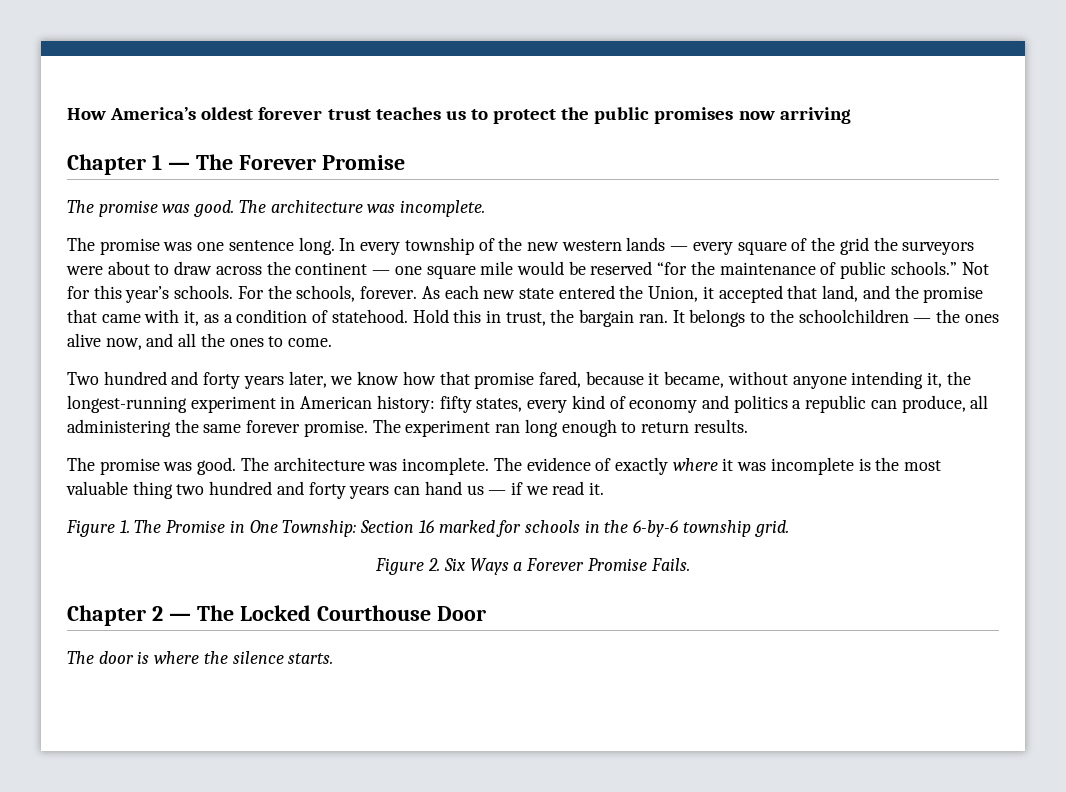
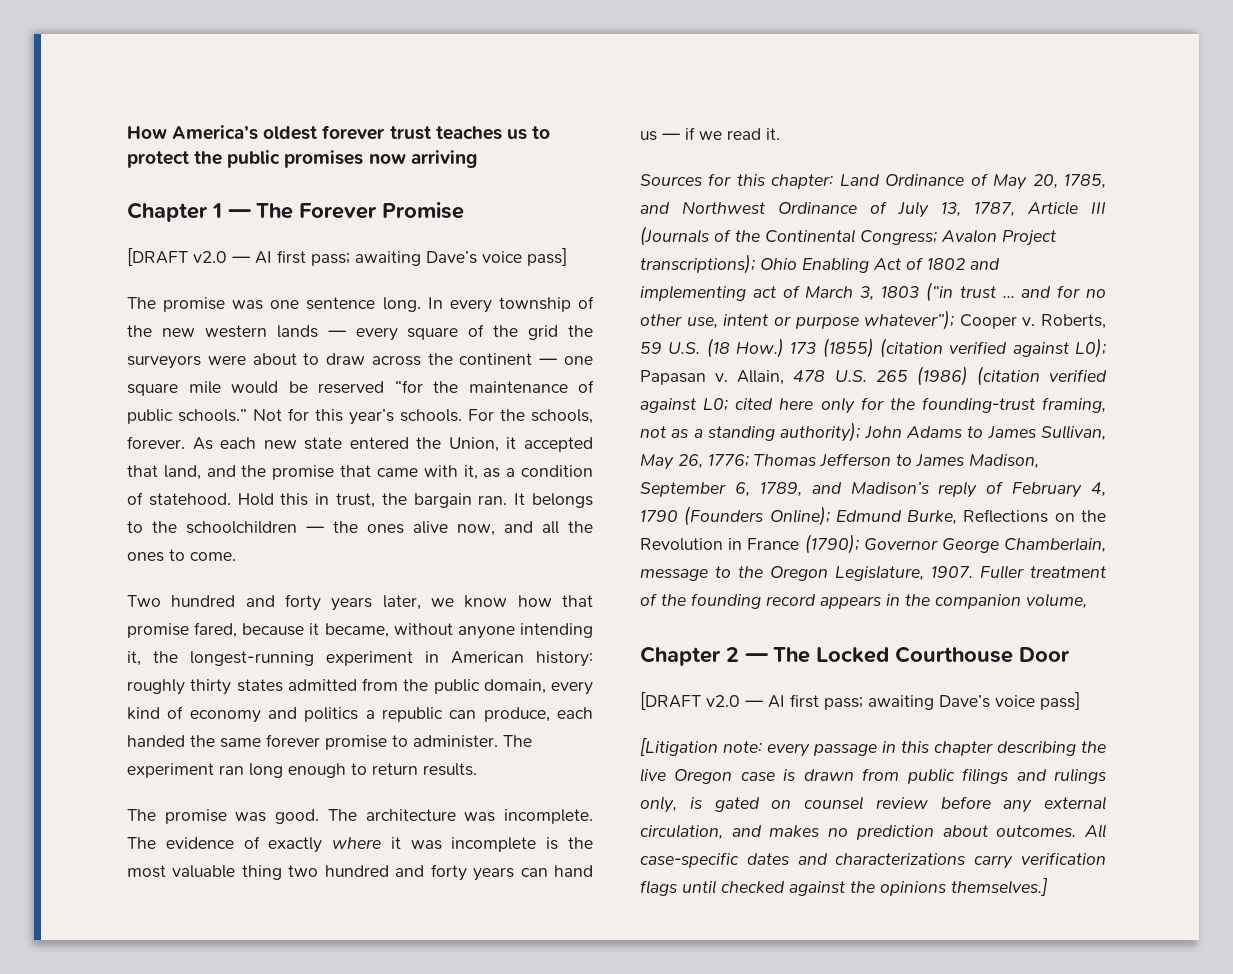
  Chapter 1 — The Forever Promise
- The promise was good. The architecture was incomplete.
+ [DRAFT v2.0 — AI first pass; awaiting Dave’s voice pass]
- Two hundred and forty years later, we know how that promise fared, because it became, without anyone intending it, the longest-running experiment in American history: fifty states, every kind of economy and politics a republic can produce, all administering the same forever promise.
+ Two hundred and forty years later, we know how that promise fared, because it became, without anyone intending it, the longest-running experiment in American history: roughly thirty states admitted from the public domain, every kind of economy and politics a republic can produce, each handed the same forever promise to administer.
- Figure 1. The Promise in One Township: Section 16 marked for schools in the 6-by-6 township grid.
- Figure 2. Six Ways a Forever Promise Fails.
+ Sources for this chapter: Land Ordinance of May 20, 1785, and Northwest Ordinance of July 13, 1787, Article III (Journals of the Continental Congress; Avalon Project transcriptions); Ohio Enabling Act of 1802 and implementing act of March 3, 1803 (“in trust … and for no other use, intent or purpose whatever”); Cooper v. Roberts, 59 U.S. (18 How.) 173 (1855) (citation verified against L0); Papasan v. Allain, 478 U.S. 265 (1986) (citation verified against L0; cited here only for the founding-trust framing, not as a standing authority); John Adams to James Sullivan, May 26, 1776; Thomas Jefferson to James Madison, September 6, 1789, and Madison’s reply of February 4, 1790 (Founders Online); Edmund Burke, Reflections on the Revolution in France (1790); Governor George Chamberlain, message to the Oregon Legislature, 1907. Fuller treatment of the founding record appears in the companion volume,
  Chapter 2 — The Locked Courthouse Door
- The door is where the silence starts.
+ [DRAFT v2.0 — AI first pass; awaiting Dave’s voice pass]
+ [Litigation note: every passage in this chapter describing the live Oregon case is drawn from public filings and rulings only, is gated on counsel review before any external circulation, and makes no prediction about outcomes. All case-specific dates and characterizations carry verification flags until checked against the opinions themselves.]

